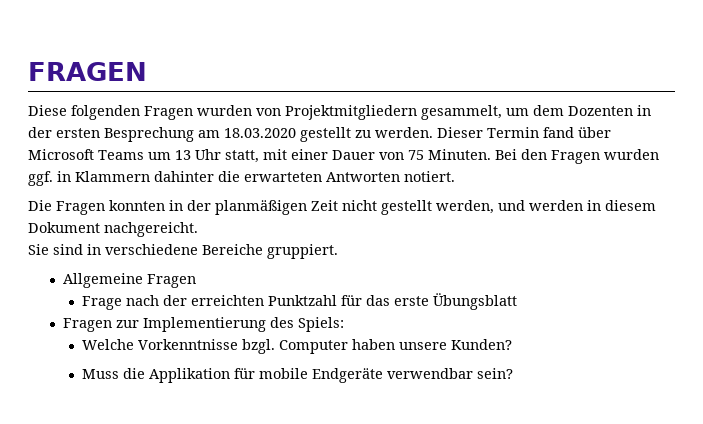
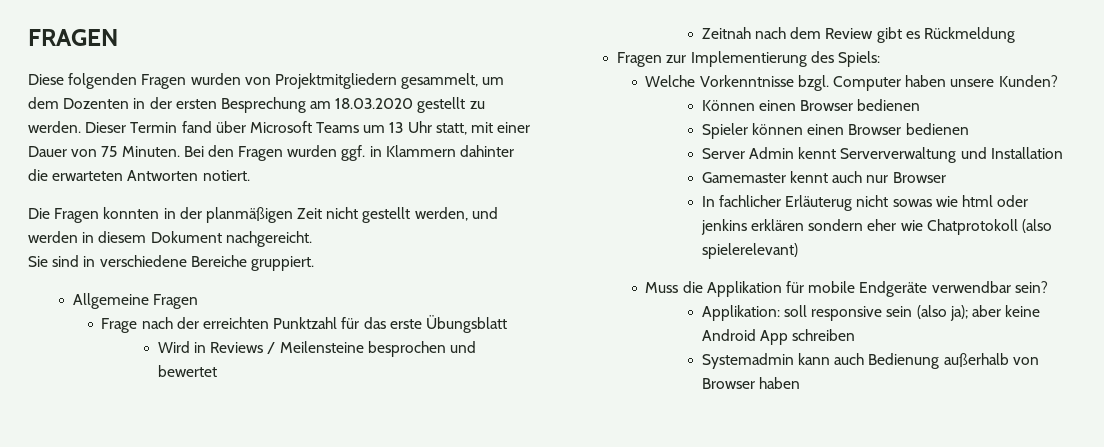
+ Wird in Reviews / Meilensteine besprochen und bewertet
+ Zeitnah nach dem Review gibt es Rückmeldung
+ Können einen Browser bedienen
+ Spieler können einen Browser bedienen
+ Server Admin kennt Serververwaltung und Installation
+ Gamemaster kennt auch nur Browser
+ In fachlicher Erläuterug nicht sowas wie html oder jenkins erklären sondern eher wie Chatprotokoll (also spielerelevant)
+ Applikation: soll responsive sein (also ja); aber keine Android App schreiben
+ Systemadmin kann auch Bedienung außerhalb von Browser haben

